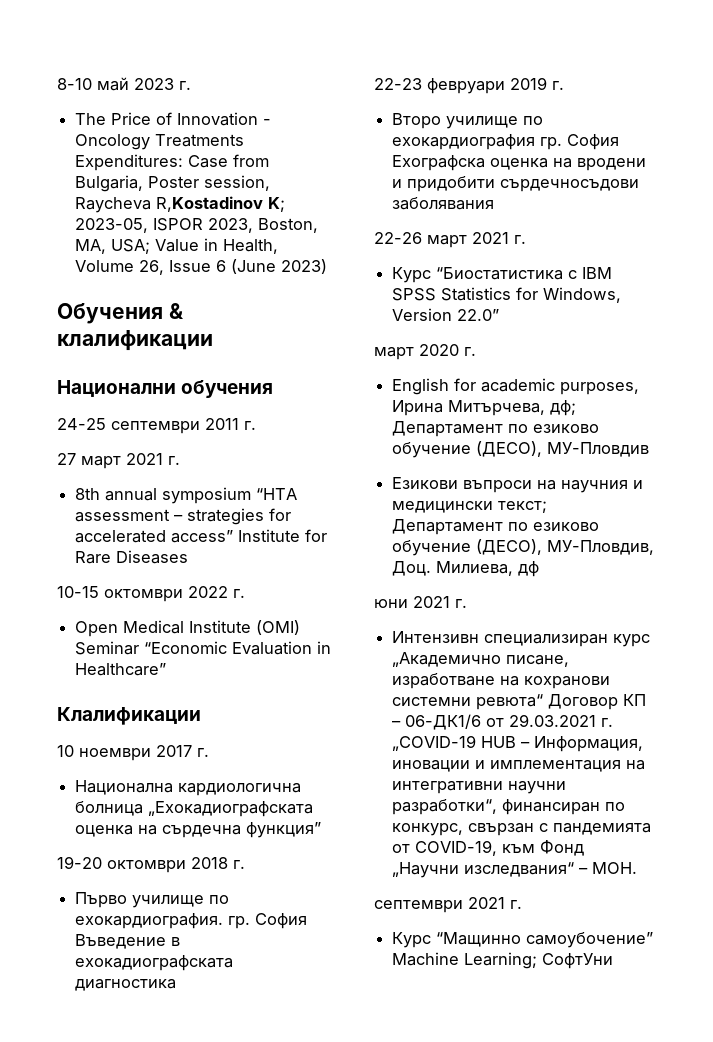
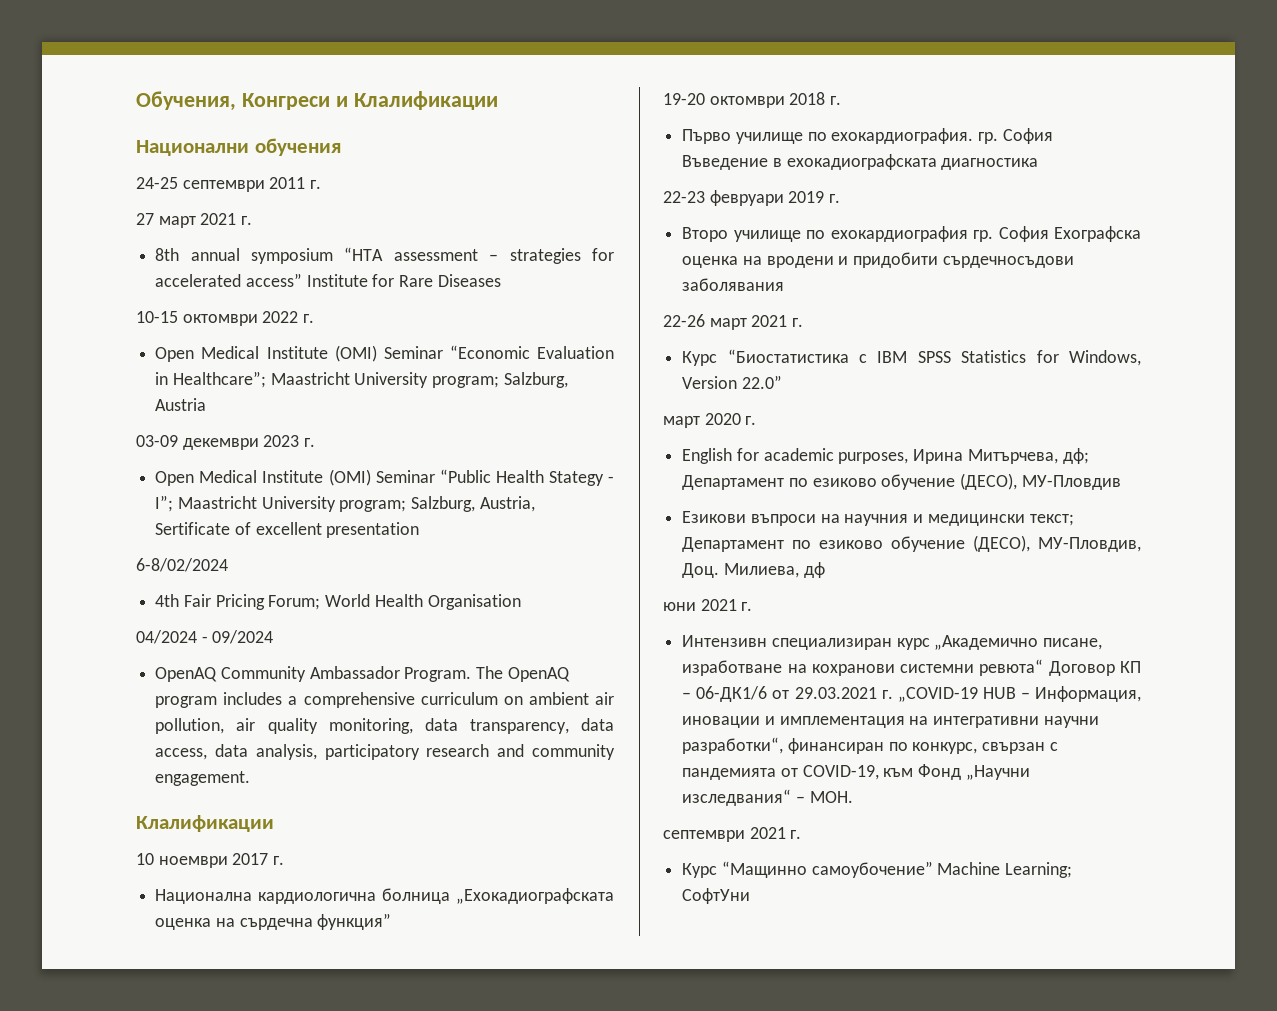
- 8-10 май 2023 г.
- The Price of Innovation - Oncology Treatments Expenditures: Case from Bulgaria, Poster session, Raycheva R,Kostadinov K; 2023-05, ISPOR 2023, Boston, MA, USA; Value in Health, Volume 26, Issue 6 (June 2023)
- Обучения & клалификации
+ Обучения, Конгреси и Клалификации
- Оpen Medical Institute (OMI) Seminar “Economic Evaluation in Healthcare”
+ Оpen Medical Institute (OMI) Seminar “Economic Evaluation in Healthcare”; Maastricht University program; Salzburg, Austria
+ 03-09 декември 2023 г.
+ Оpen Medical Institute (OMI) Seminar “Public Health Stategy - I”; Maastricht University program; Salzburg, Austria, Sertificate of excellent presentation
+ 6-8/02/2024
+ 4th Fair Pricing Forum; World Health Organisation
+ 04/2024 - 09/2024
+ OpenAQ Community Ambassador Program. The OpenAQ program includes a comprehensive curriculum on ambient air pollution, air quality monitoring, data transparency, data access, data analysis, participatory research and community engagement.

